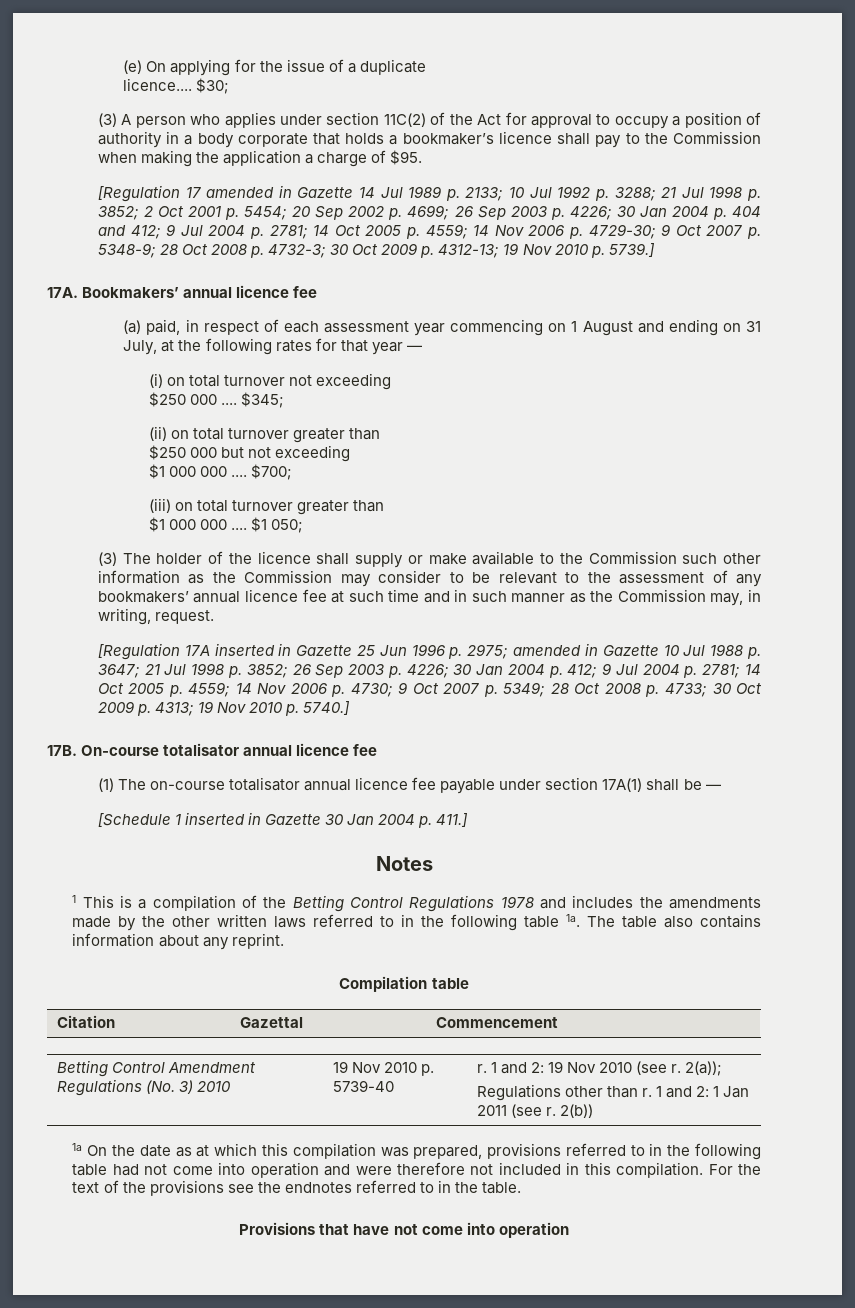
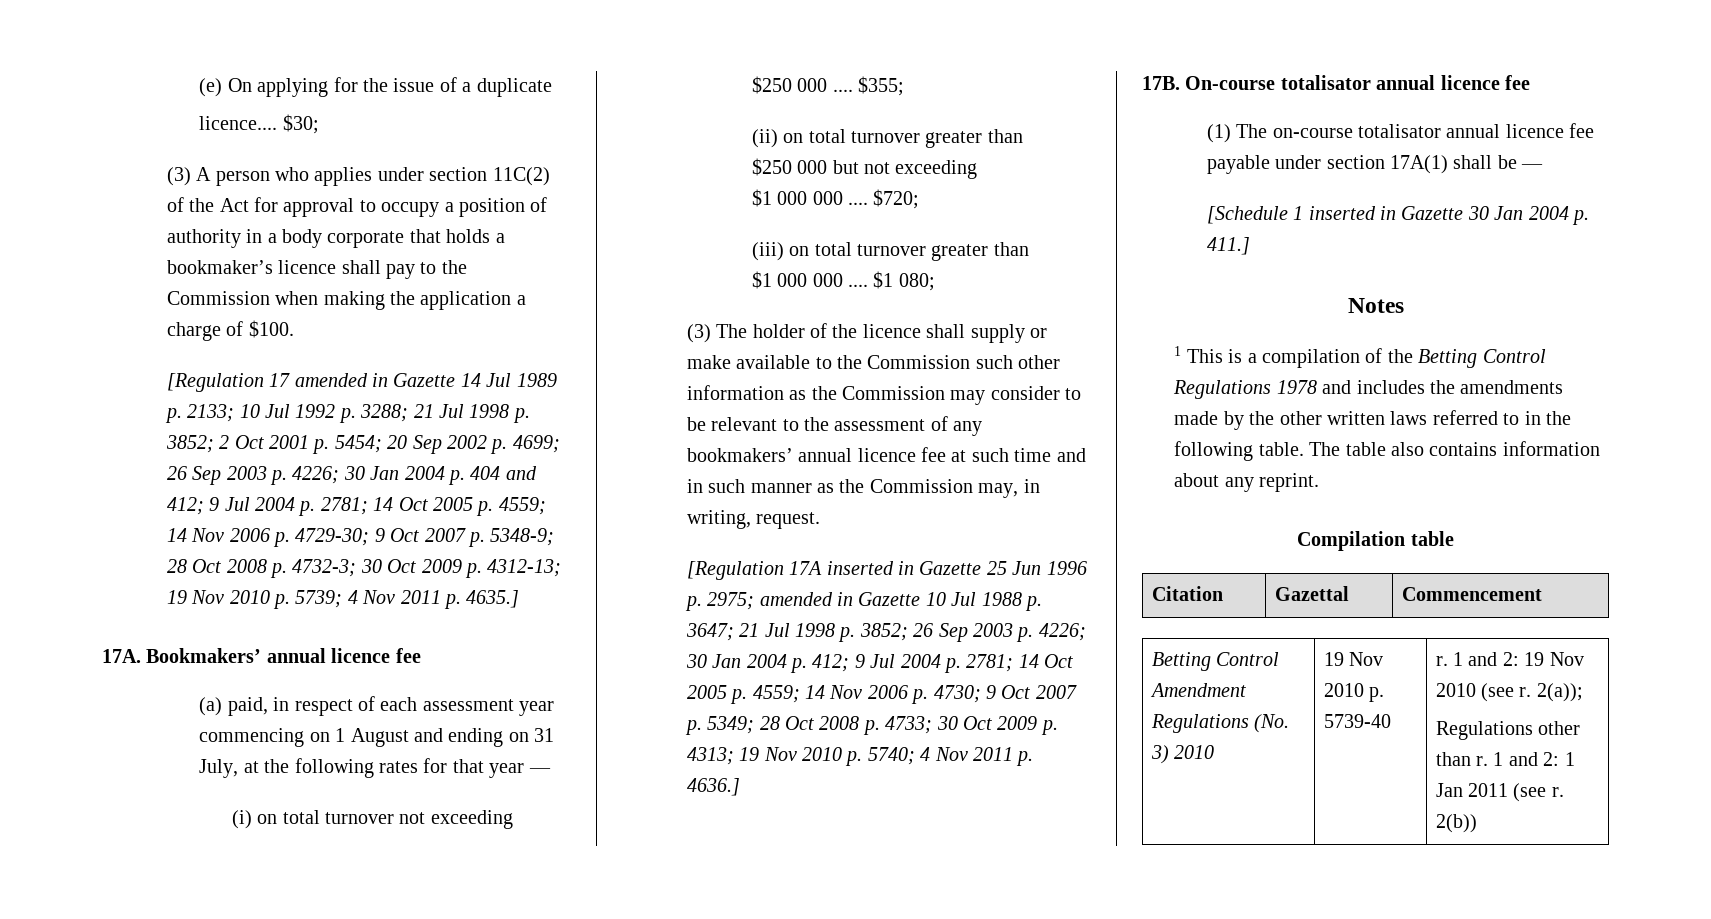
- (3) A person who applies under section 11C(2) of the Act for approval to occupy a position of authority in a body corporate that holds a bookmaker’s licence shall pay to the Commission when making the application a charge of $95.
+ (3) A person who applies under section 11C(2) of the Act for approval to occupy a position of authority in a body corporate that holds a bookmaker’s licence shall pay to the Commission when making the application a charge of $100.
- 19 Nov 2010 p. 5739.]
+ 19 Nov 2010 p. 5739; 4 Nov 2011 p. 4635.]
- $345;
+ $355;
- $700;
+ $720;
- $1 050;
+ $1 080;
- 19 Nov 2010 p. 5740.]
+ 19 Nov 2010 p. 5740; 4 Nov 2011 p. 4636.]
- 1 This is a compilation of the Betting Control Regulations 1978 and includes the amendments made by the other written laws referred to in the following table 1a.
+ 1 This is a compilation of the Betting Control Regulations 1978 and includes the amendments made by the other written laws referred to in the following table.
- 1a On the date as at which this compilation was prepared, provisions referred to in the following table had not come into operation and were therefore not included in this compilation. For the text of the provisions see the endnotes referred to in the table.
- Provisions that have not come into operation

